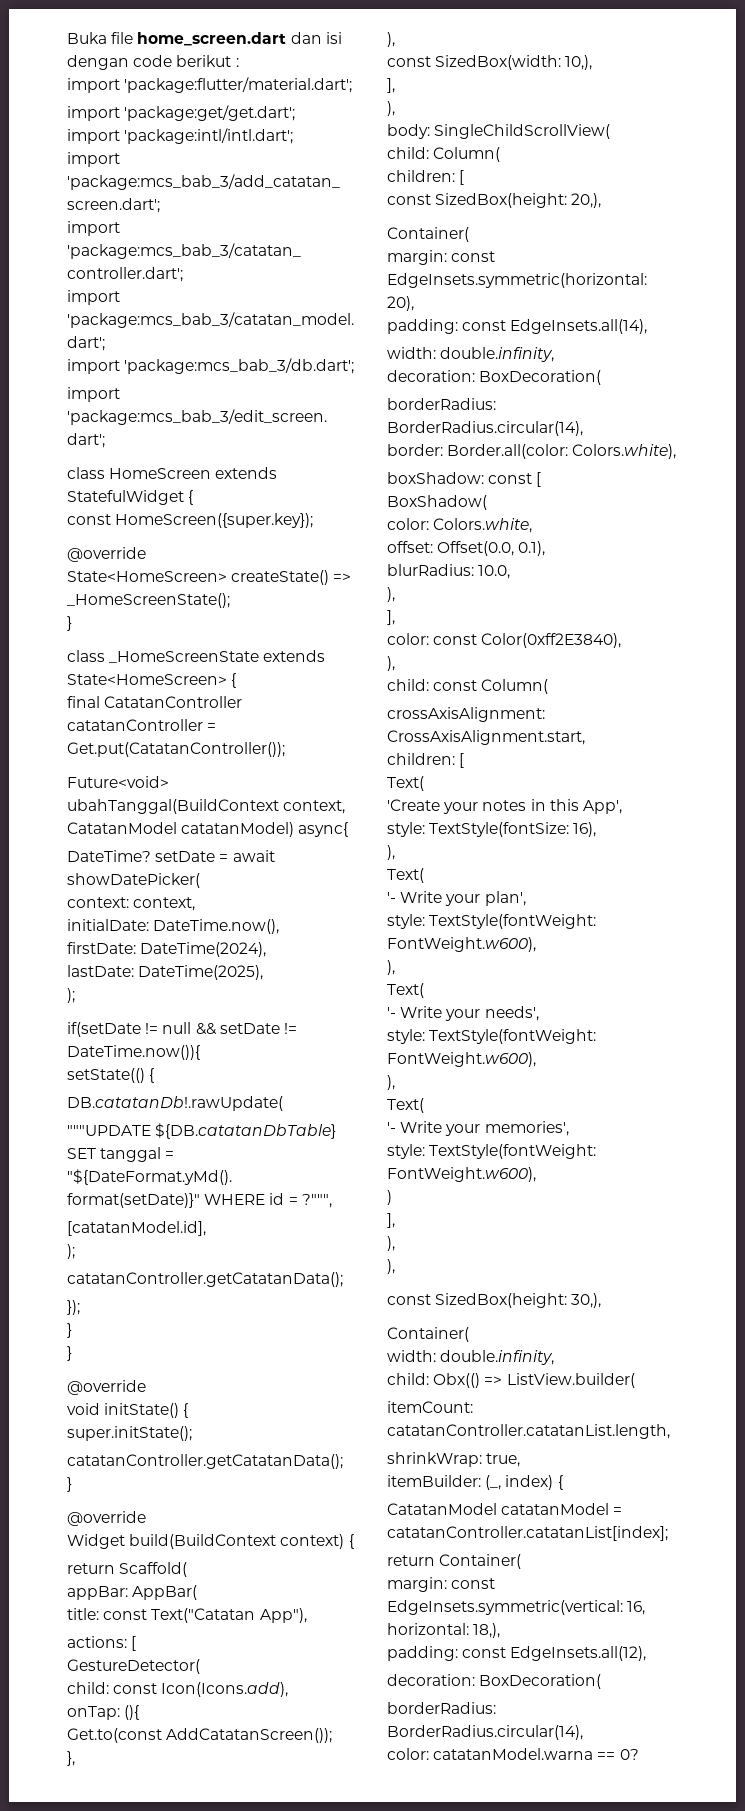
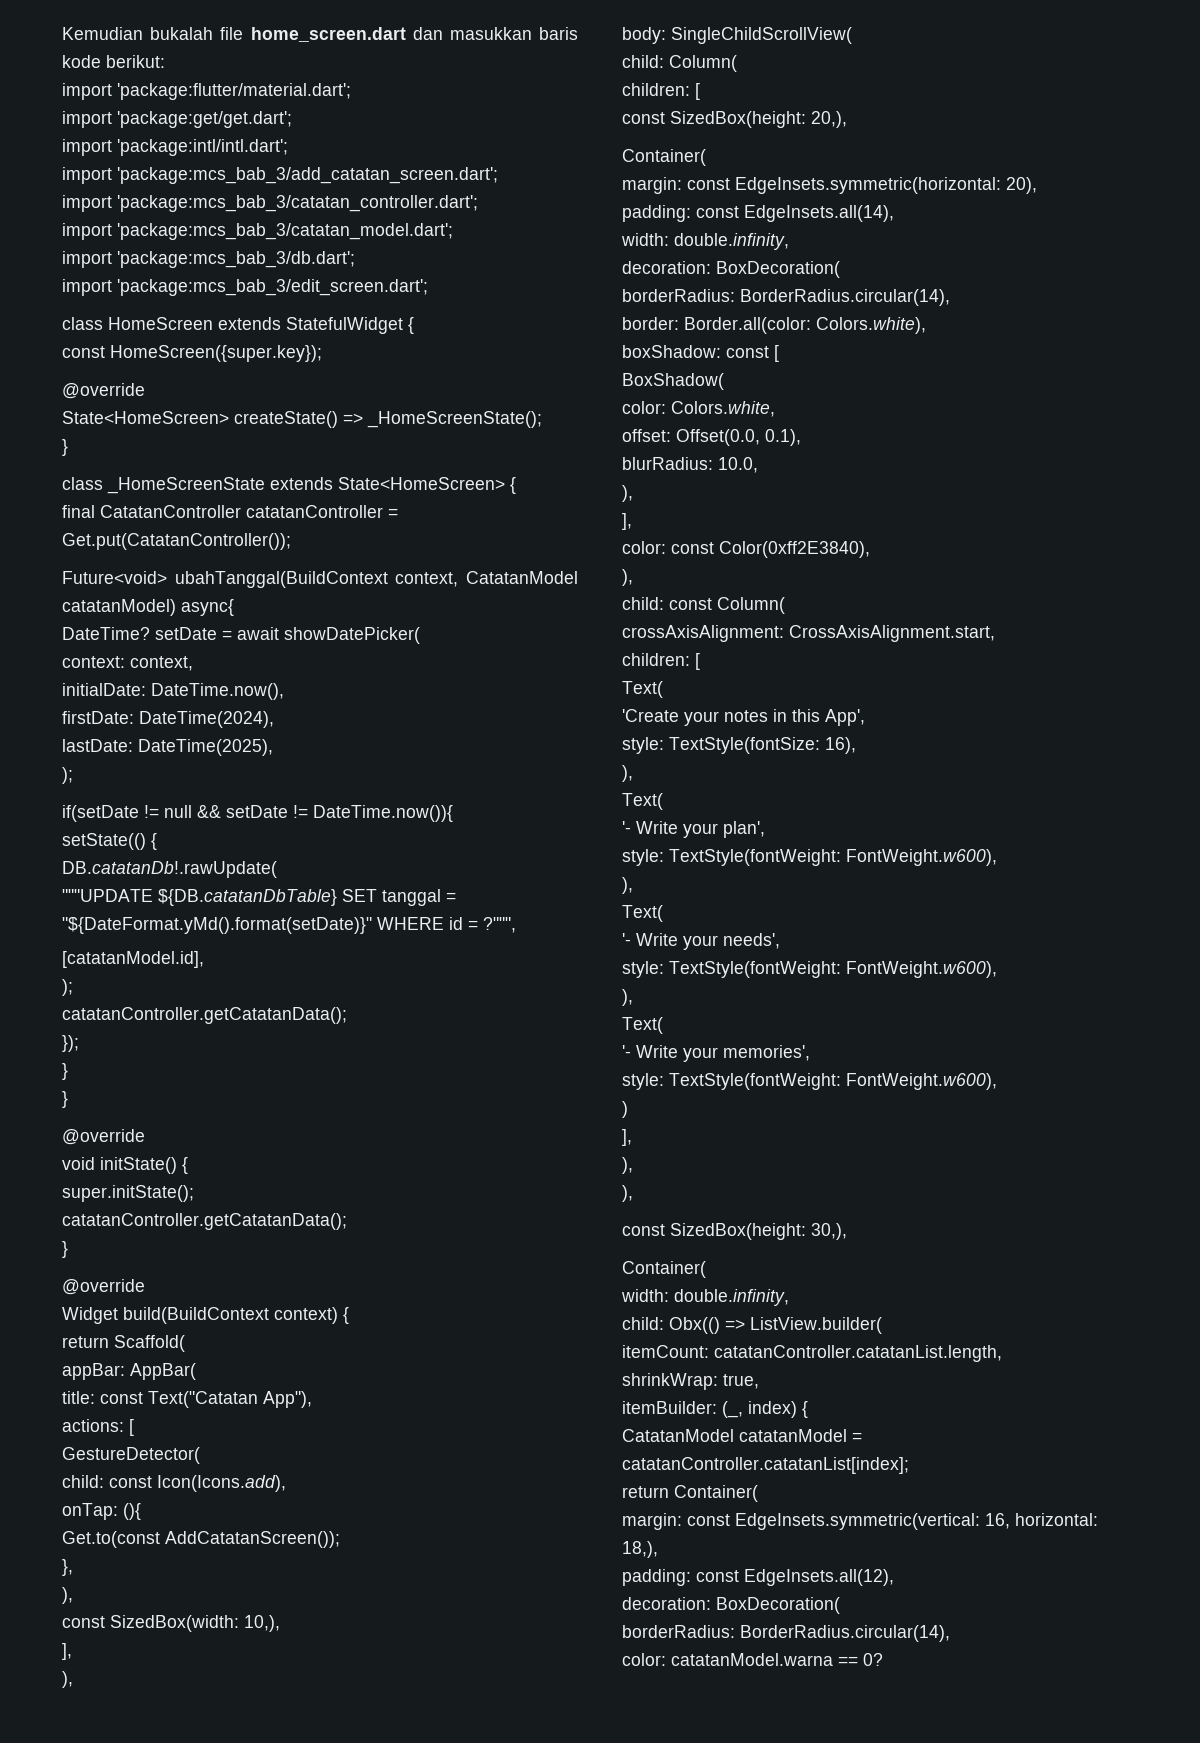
- Buka file home_screen.dart dan isi dengan code berikut :
+ Kemudian bukalah file home_screen.dart dan masukkan baris kode berikut:

